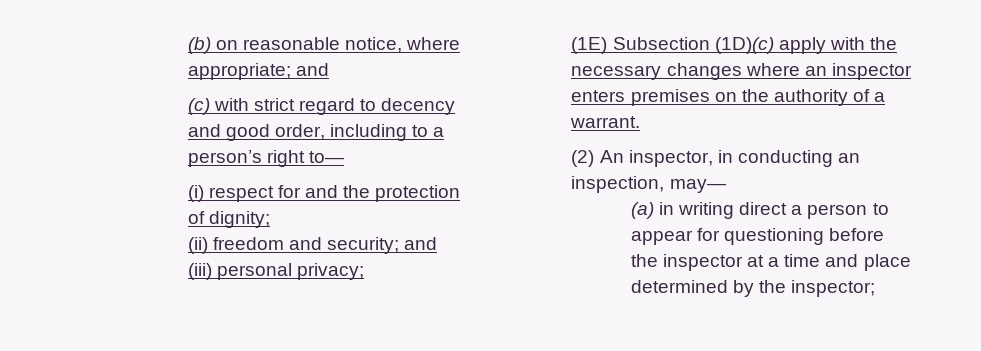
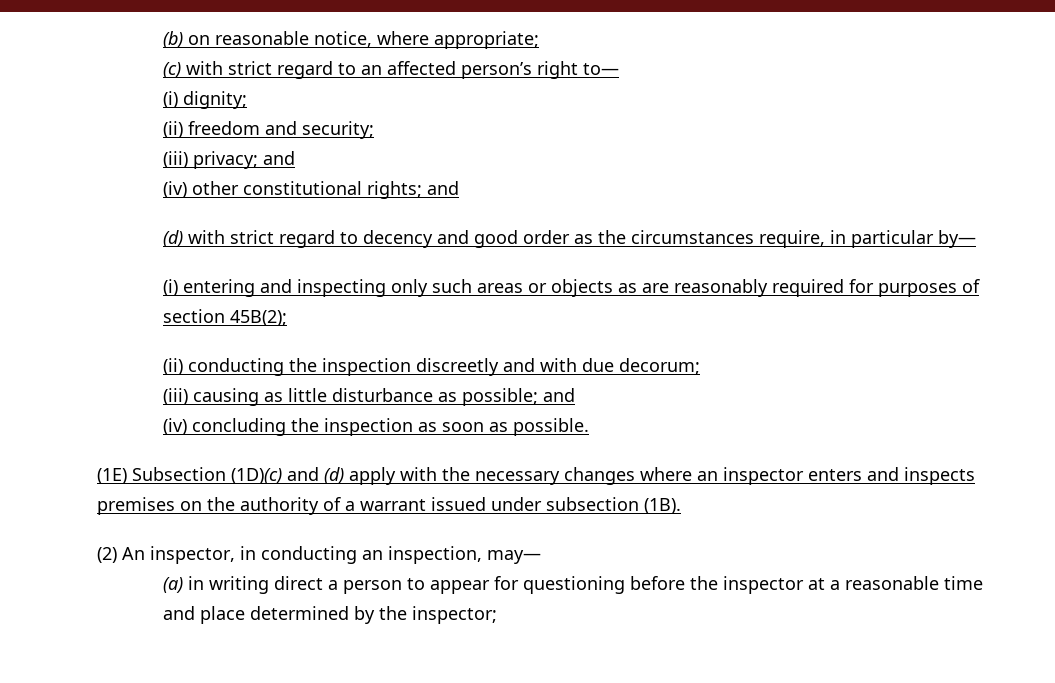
- (b) on reasonable notice, where appropriate; and
- (c) with strict regard to decency and good order, including to a person’s right to—
- (i) respect for and the protection of dignity;
- (ii) freedom and security; and
- (iii) personal privacy;
+ (b) on reasonable notice, where appropriate;
+ (c) with strict regard to an affected person’s right to—
+ (i) dignity;
+ (ii) freedom and security;
+ (iii) privacy; and
+ (iv) other constitutional rights; and
+ (d) with strict regard to decency and good order as the circumstances require, in particular by—
+ (i) entering and inspecting only such areas or objects as are reasonably required for purposes of section 45B(2);
+ (ii) conducting the inspection discreetly and with due decorum;
+ (iii) causing as little disturbance as possible; and
+ (iv) concluding the inspection as soon as possible.
- (1E) Subsection (1D)(c) apply with the necessary changes where an inspector enters premises on the authority of a warrant.
+ (1E) Subsection (1D)(c) and (d) apply with the necessary changes where an inspector enters and inspects premises on the authority of a warrant issued under subsection (1B).
- (a) in writing direct a person to appear for questioning before the inspector at a time and place determined by the inspector;
+ (a) in writing direct a person to appear for questioning before the inspector at a reasonable time and place determined by the inspector;

